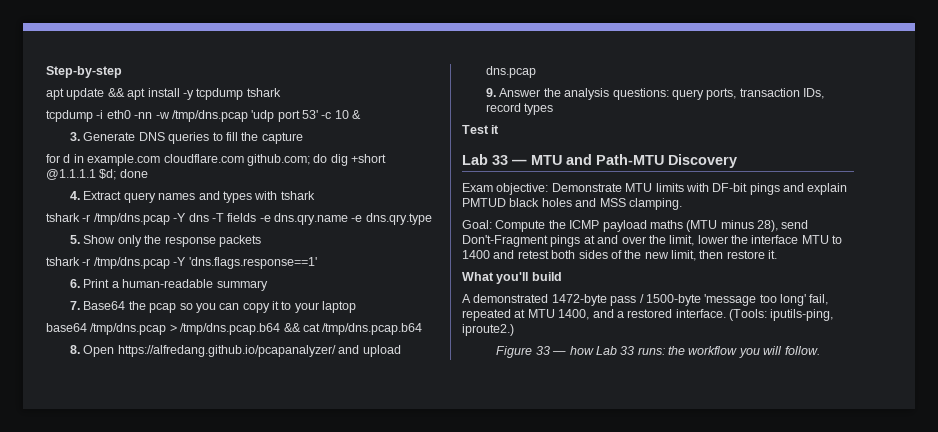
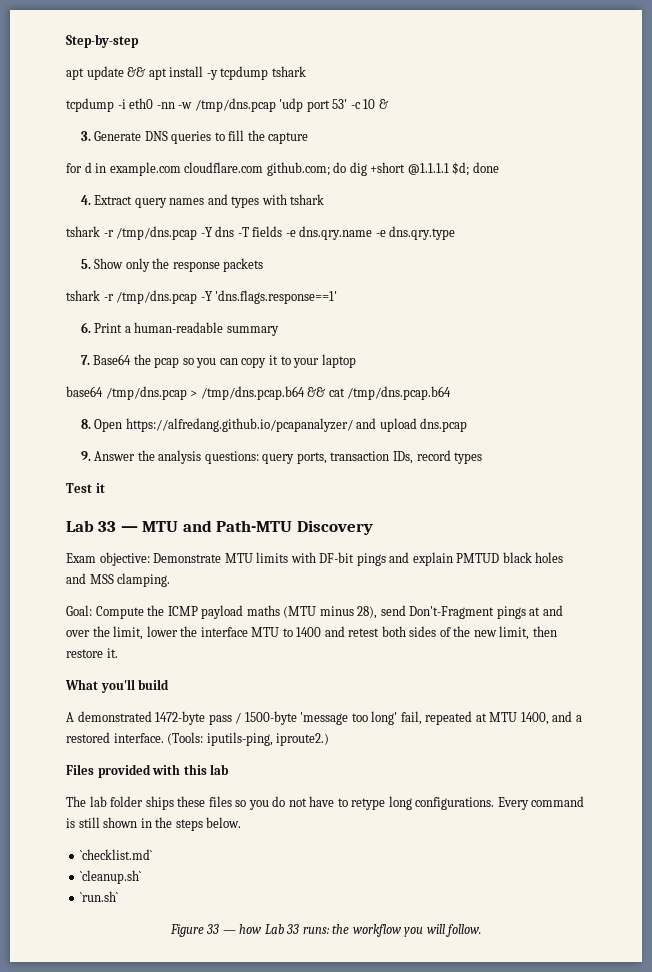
+ Files provided with this lab
+ The lab folder ships these files so you do not have to retype long configurations. Every command is still shown in the steps below.
+ `checklist.md`
+ `cleanup.sh`
+ `run.sh`

